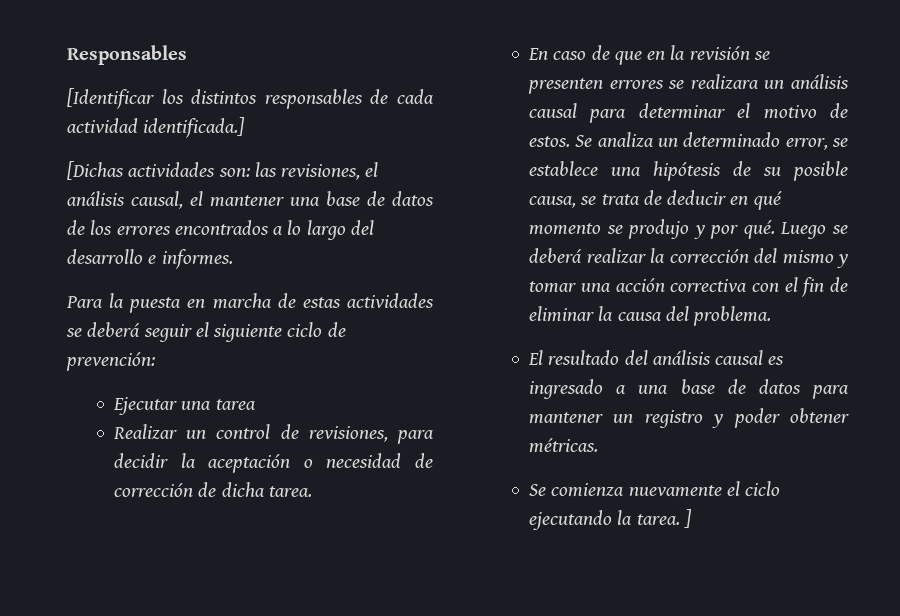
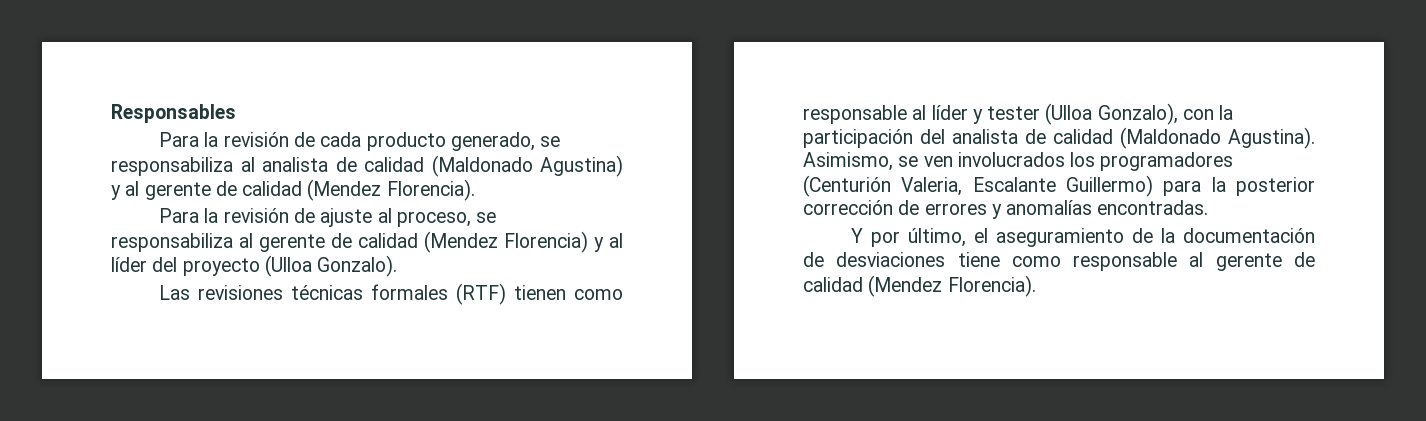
- [Identificar los distintos responsables de cada actividad identificada.]
- [Dichas actividades son: las revisiones, el análisis causal, el mantener una base de datos de los errores encontrados a lo largo del desarrollo e informes.
- Para la puesta en marcha de estas actividades se deberá seguir el siguiente ciclo de prevención:
- Ejecutar una tarea
- Realizar un control de revisiones, para decidir la aceptación o necesidad de corrección de dicha tarea.
- En caso de que en la revisión se presenten errores se realizara un análisis causal para determinar el motivo de estos. Se analiza un determinado error, se establece una hipótesis de su posible causa, se trata de deducir en qué momento se produjo y por qué. Luego se deberá realizar la corrección del mismo y tomar una acción correctiva con el fin de eliminar la causa del problema.
- El resultado del análisis causal es ingresado a una base de datos para mantener un registro y poder obtener métricas.
- Se comienza nuevamente el ciclo ejecutando la tarea. ]
+ Para la revisión de cada producto generado, se responsabiliza al analista de calidad (Maldonado Agustina) y al gerente de calidad (Mendez Florencia).
+ Para la revisión de ajuste al proceso, se responsabiliza al gerente de calidad (Mendez Florencia) y al líder del proyecto (Ulloa Gonzalo).
+ Las revisiones técnicas formales (RTF) tienen como responsable al líder y tester (Ulloa Gonzalo), con la participación del analista de calidad (Maldonado Agustina). Asimismo, se ven involucrados los programadores (Centurión Valeria, Escalante Guillermo) para la posterior corrección de errores y anomalías encontradas.
+ Y por último, el aseguramiento de la documentación de desviaciones tiene como responsable al gerente de calidad (Mendez Florencia).

